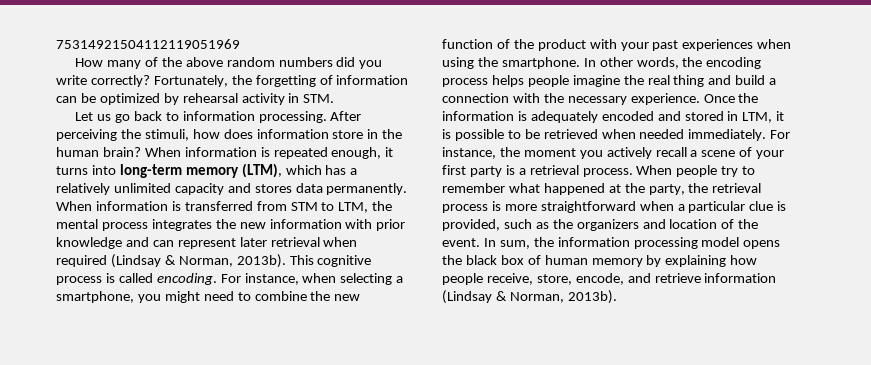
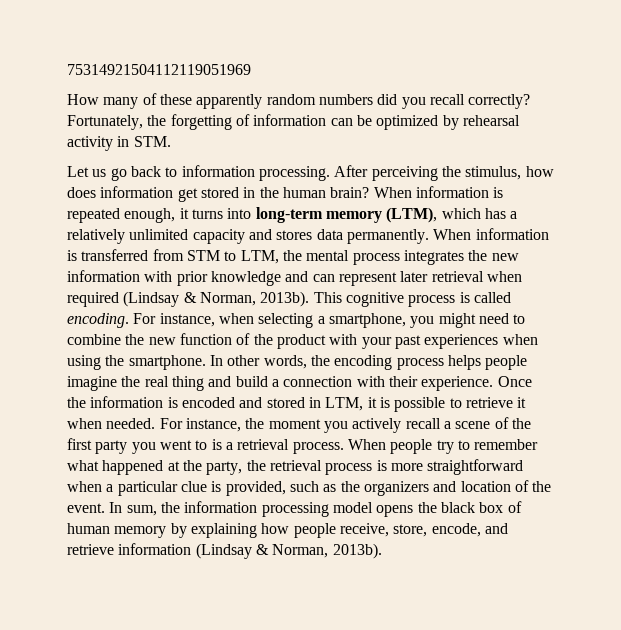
- How many of the above random numbers did you write correctly?
+ How many of these apparently random numbers did you recall correctly?
- After perceiving the stimuli, how does information store in the human brain?
+ After perceiving the stimulus, how does information get stored in the human brain?
- In other words, the encoding process helps people imagine the real thing and build a connection with the necessary experience.
+ In other words, the encoding process helps people imagine the real thing and build a connection with their experience.
- Once the information is adequately encoded and stored in LTM, it is possible to be retrieved when needed immediately.
+ Once the information is encoded and stored in LTM, it is possible to retrieve it when needed.
- For instance, the moment you actively recall a scene of your first party is a retrieval process.
+ For instance, the moment you actively recall a scene of the first party you went to is a retrieval process.

